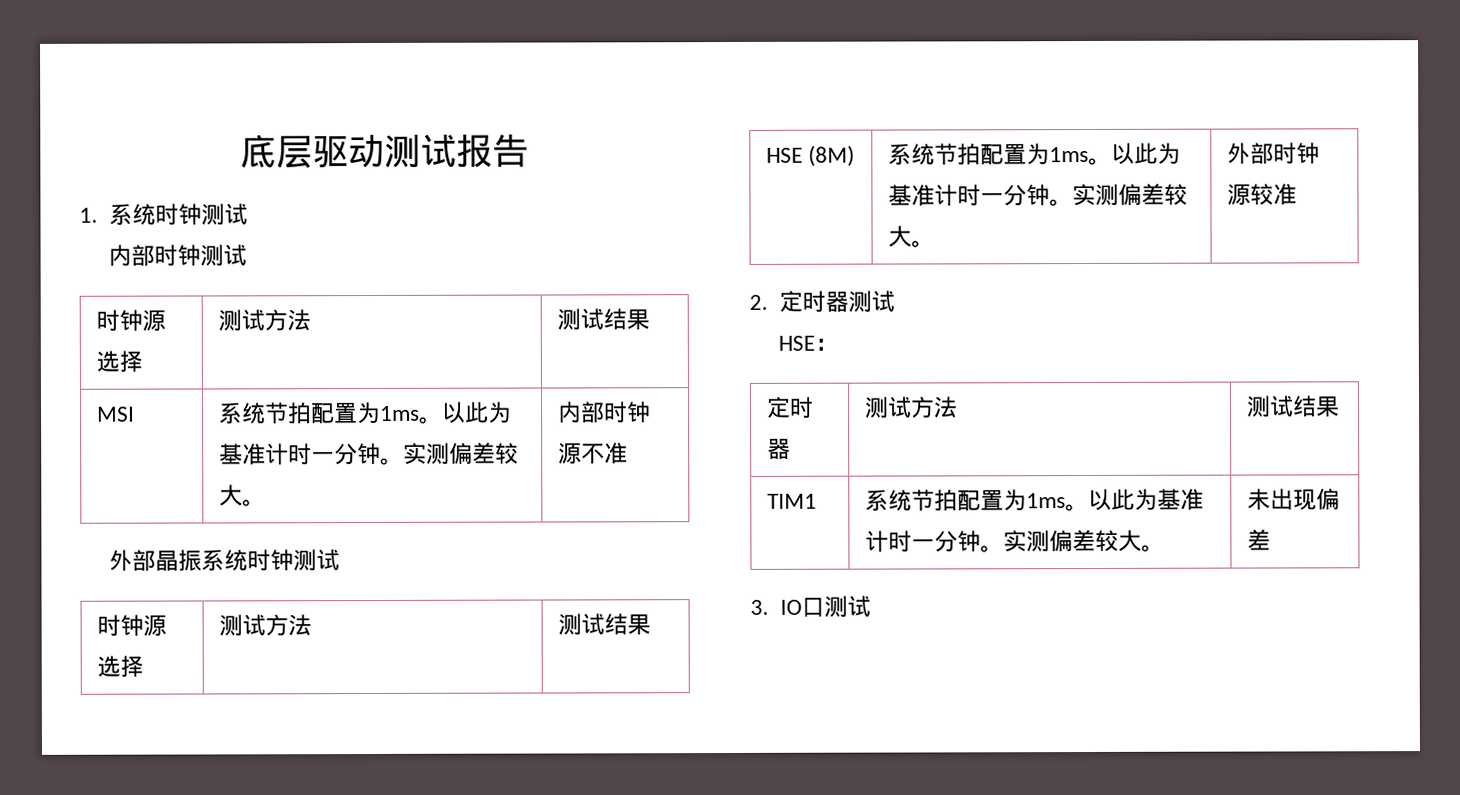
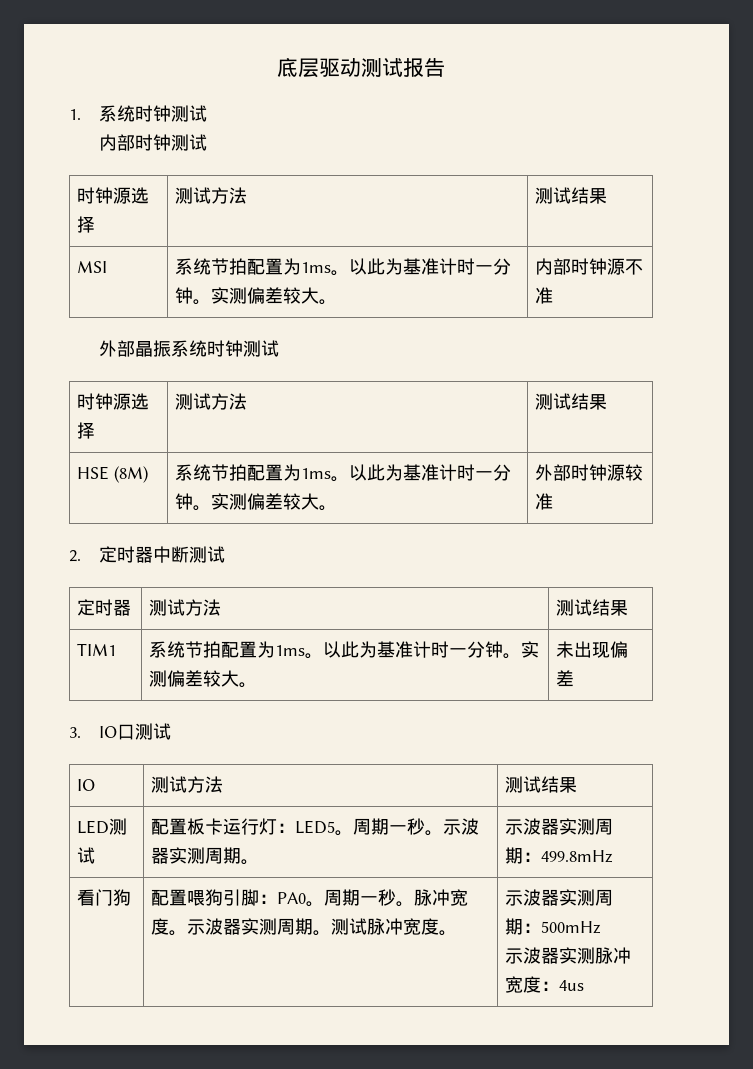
- 2.定时器测试
- HSE：
+ 2.定时器中断测试
+ IO | 测试方法 | 测试结果
+ LED测试 | 配置板卡运行灯：LED5。周期一秒。示波器实测周期。 | 示波器实测周期：499.8mHz
+ 看门狗 | 配置喂狗引脚：PA0。周期一秒。脉冲宽度。示波器实测周期。测试脉冲宽度。 | 示波器实测周期：500mHz
+ 示波器实测脉冲宽度：4us

